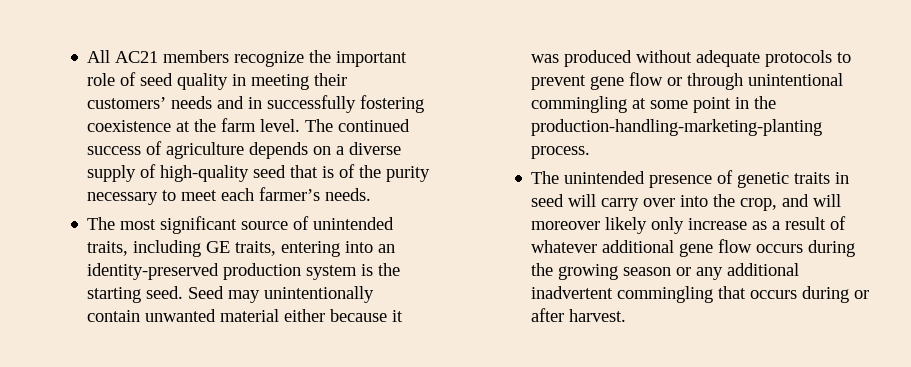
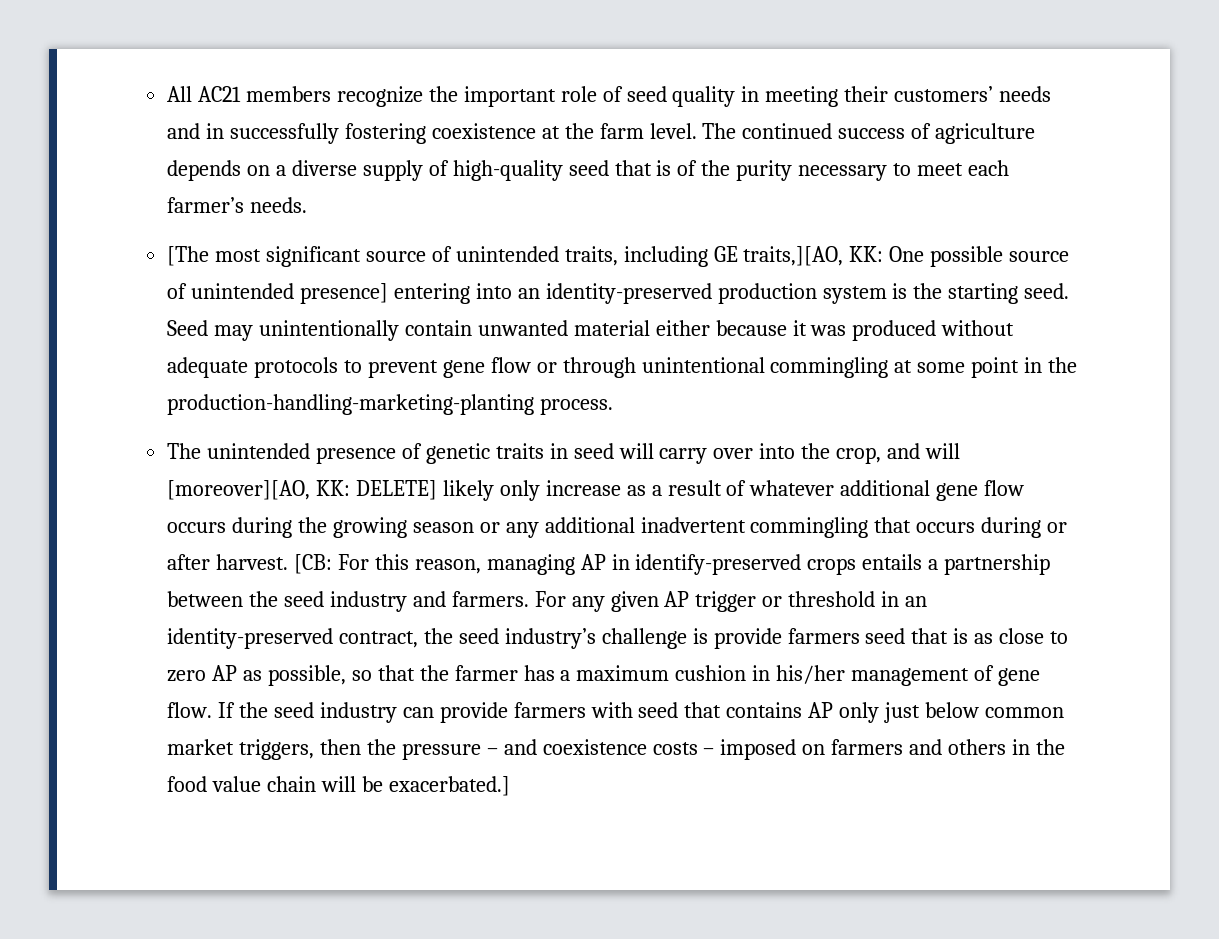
- The most significant source of unintended traits, including GE traits, entering into an identity-preserved production system is the starting seed.
+ [The most significant source of unintended traits, including GE traits,][AO, KK: One possible source of unintended presence] entering into an identity-preserved production system is the starting seed.
- The unintended presence of genetic traits in seed will carry over into the crop, and will moreover likely only increase as a result of whatever additional gene flow occurs during the growing season or any additional inadvertent commingling that occurs during or after harvest.
+ The unintended presence of genetic traits in seed will carry over into the crop, and will [moreover][AO, KK: DELETE] likely only increase as a result of whatever additional gene flow occurs during the growing season or any additional inadvertent commingling that occurs during or after harvest.
+ [CB: For this reason, managing AP in identify-preserved crops entails a partnership between the seed industry and farmers. For any given AP trigger or threshold in an identity-preserved contract, the seed industry’s challenge is provide farmers seed that is as close to zero AP as possible, so that the farmer has a maximum cushion in his/her management of gene flow. If the seed industry can provide farmers with seed that contains AP only just below common market triggers, then the pressure – and coexistence costs – imposed on farmers and others in the food value chain will be exacerbated.]

